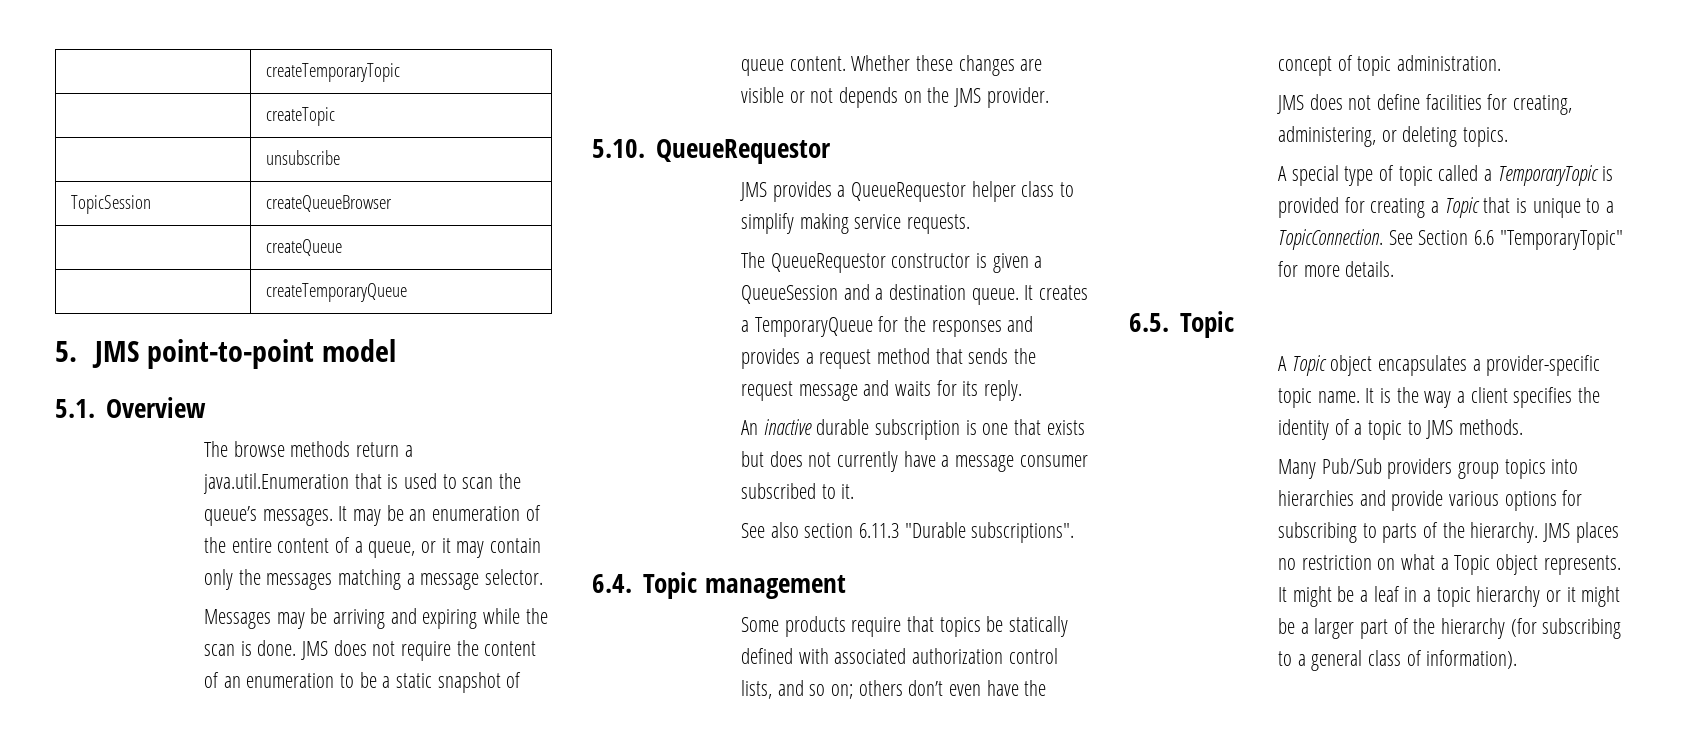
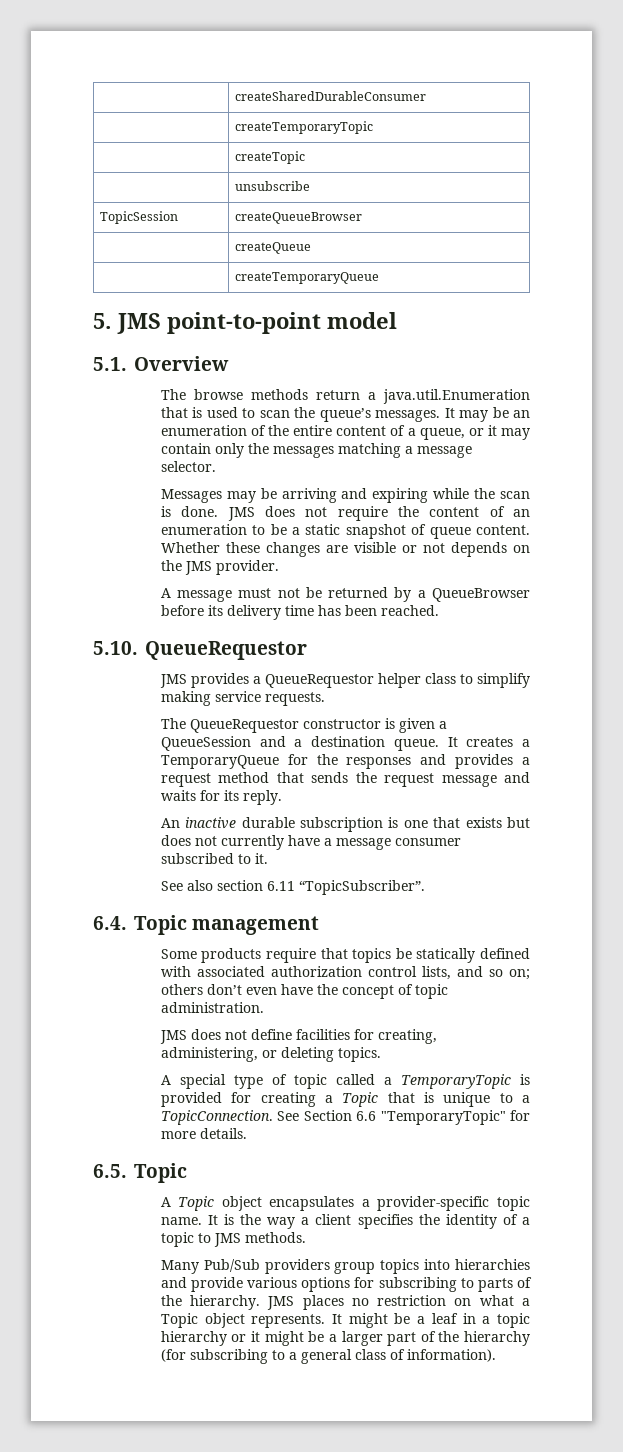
+ | createSharedDurableConsumer
+ A message must not be returned by a QueueBrowser before its delivery time has been reached.
- See also section 6.11.3 "Durable subscriptions".
+ See also section 6.11 “TopicSubscriber”.

